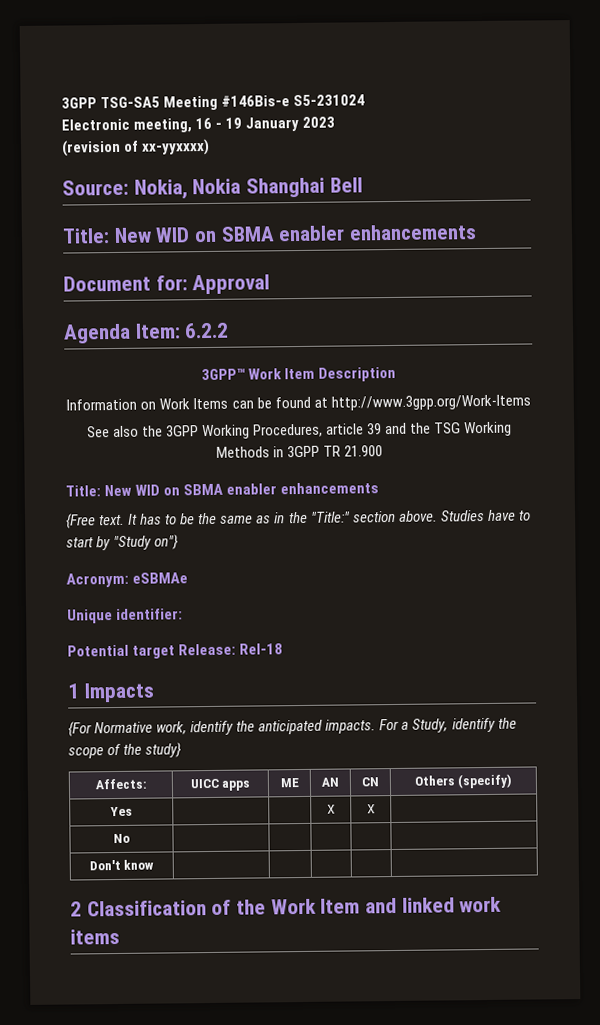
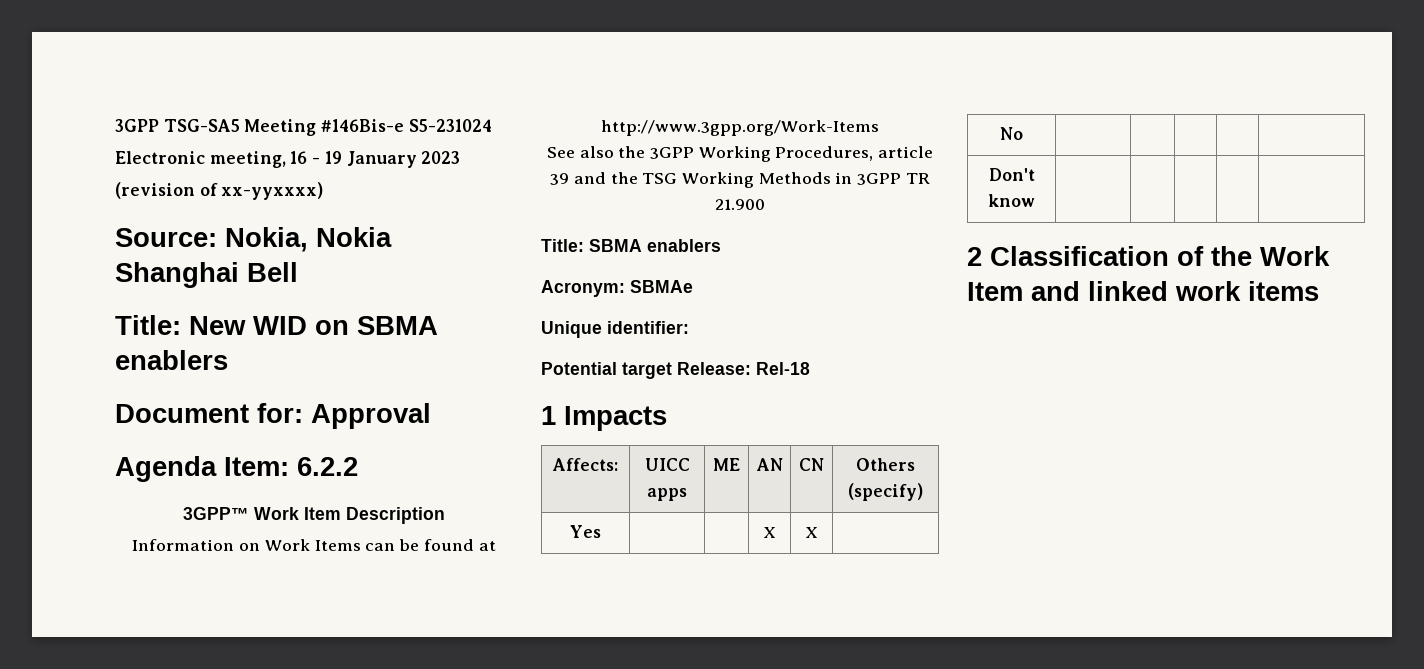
  Source: Nokia, Nokia Shanghai Bell
- Title: New WID on SBMA enabler enhancements
+ Title: New WID on SBMA enablers
  See also the 3GPP Working Procedures, article 39 and the TSG Working Methods in 3GPP TR 21.900
- Title: New WID on SBMA enabler enhancements
- {Free text. It has to be the same as in the "Title:" section above. Studies have to start by "Study on"}
+ Title: SBMA enablers
- Acronym: eSBMAe
+ Acronym: SBMAe
- {For Normative work, identify the anticipated impacts. For a Study, identify the scope of the study}

